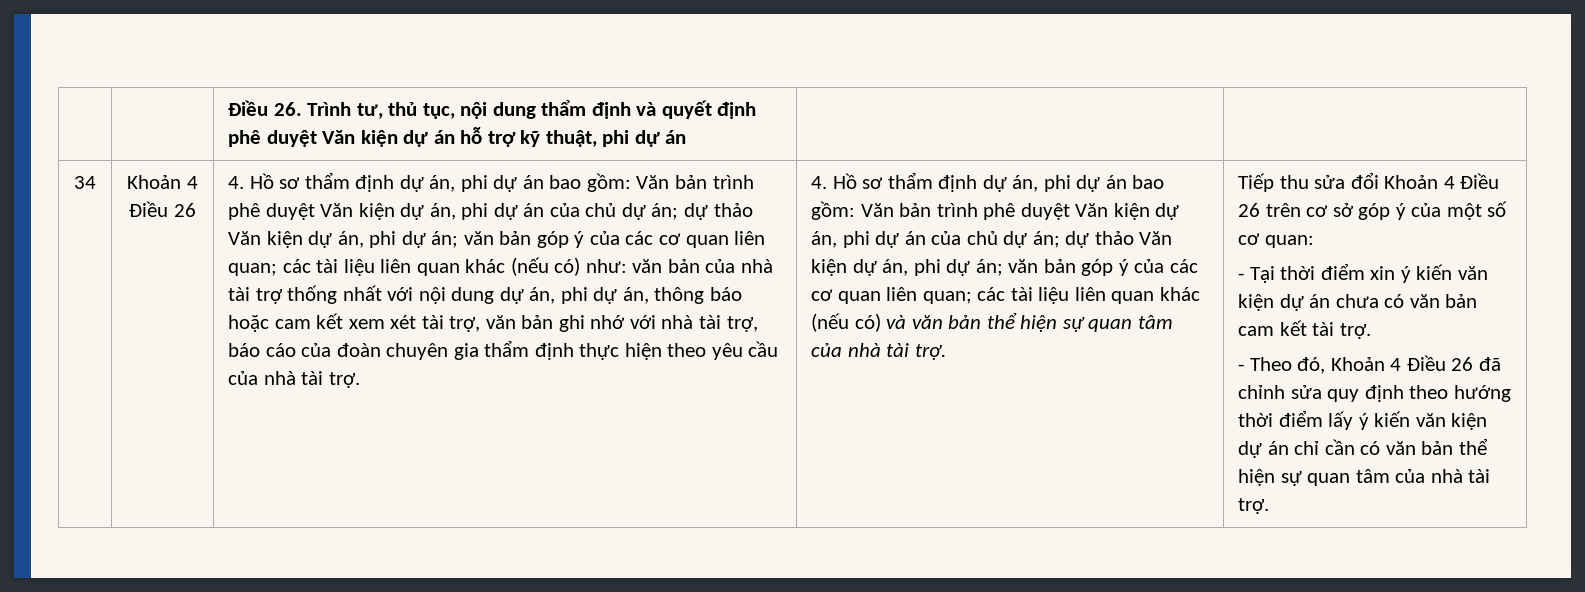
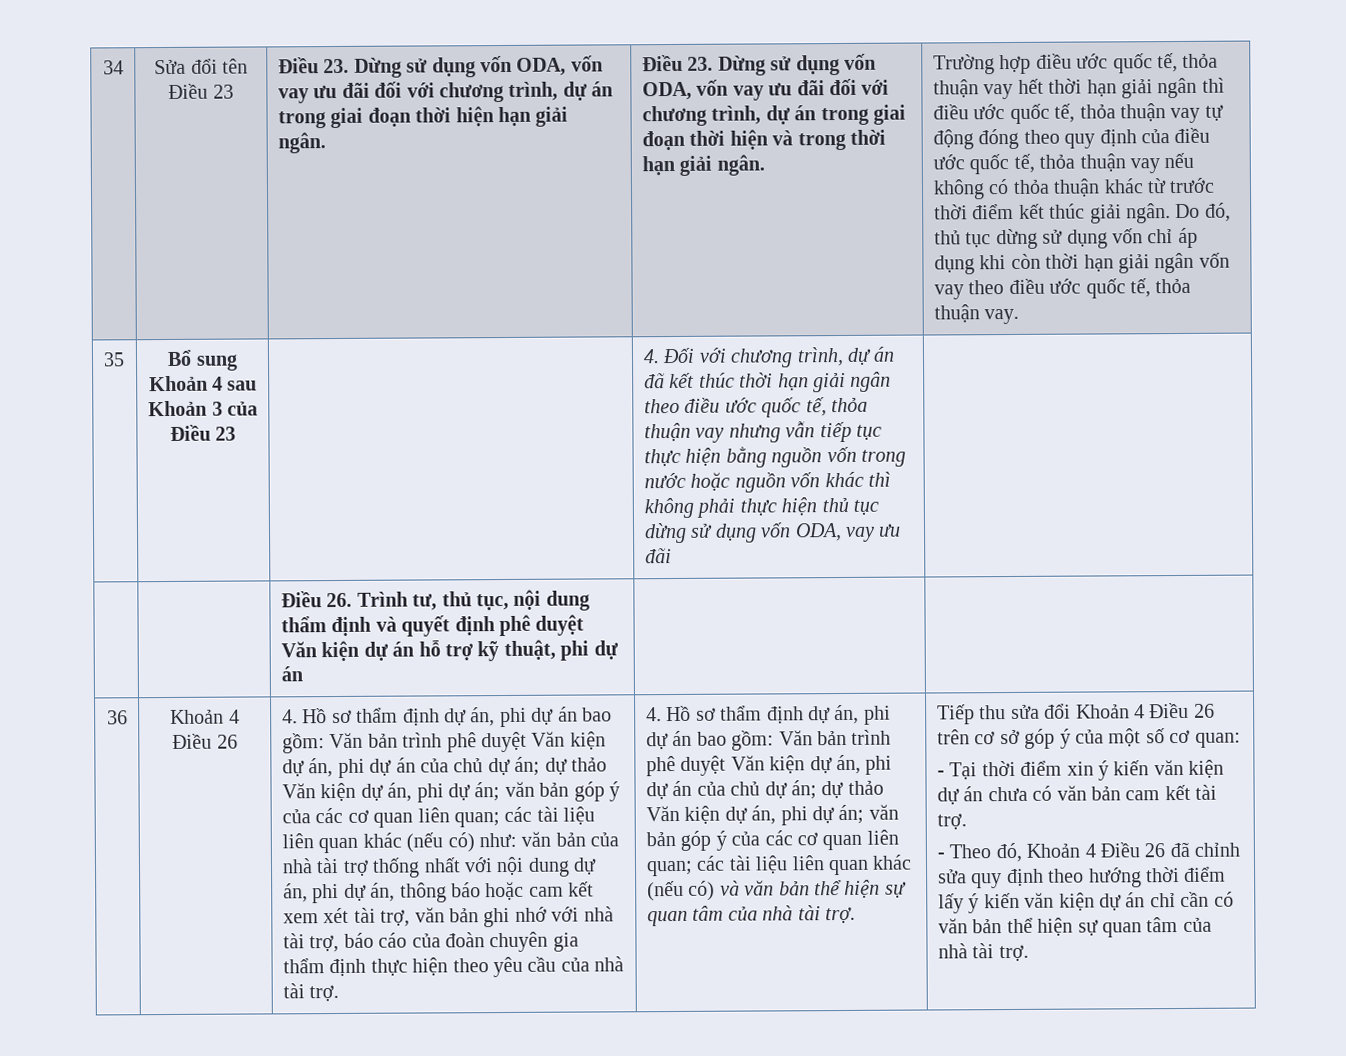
+ 34 | Sửa đổi tên Điều 23 | Điều 23. Dừng sử dụng vốn ODA, vốn vay ưu đãi đối với chương trình, dự án trong giai đoạn thời hiện hạn giải ngân. | Điều 23. Dừng sử dụng vốn ODA, vốn vay ưu đãi đối với chương trình, dự án trong giai đoạn thời hiện và trong thời hạn giải ngân. | Trường hợp điều ước quốc tế, thỏa thuận vay hết thời hạn giải ngân thì điều ước quốc tế, thỏa thuận vay tự động đóng theo quy định của điều ước quốc tế, thỏa thuận vay nếu không có thỏa thuận khác từ trước thời điểm kết thúc giải ngân. Do đó, thủ tục dừng sử dụng vốn chỉ áp dụng khi còn thời hạn giải ngân vốn vay theo điều ước quốc tế, thỏa thuận vay.
+ 35 | Bổ sung Khoản 4 sau Khoản 3 của Điều 23 | | 4. Đối với chương trình, dự án đã kết thúc thời hạn giải ngân theo điều ước quốc tế, thỏa thuận vay nhưng vẫn tiếp tục thực hiện bằng nguồn vốn trong nước hoặc nguồn vốn khác thì không phải thực hiện thủ tục dừng sử dụng vốn ODA, vay ưu đãi
- 34
+ 36

